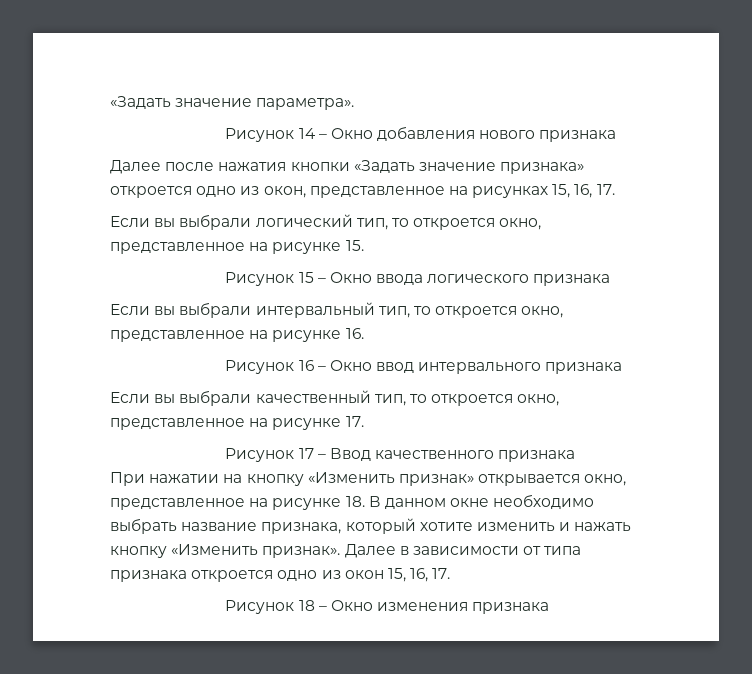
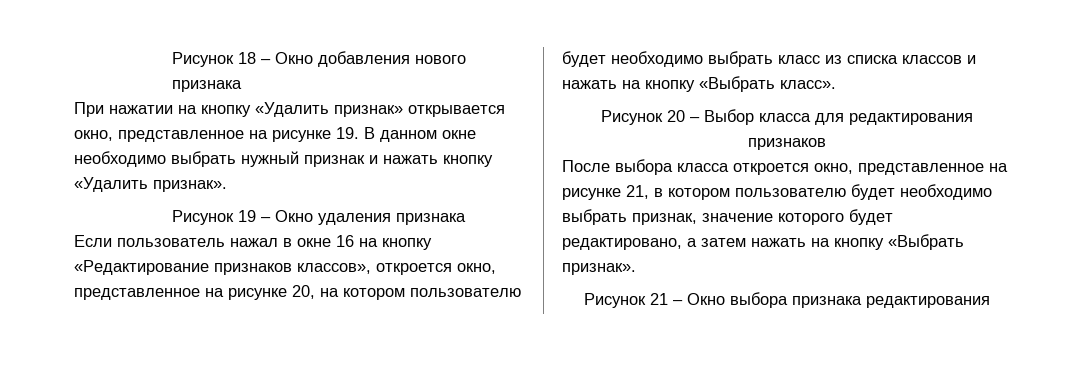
- «Задать значение параметра».
- Рисунок 14 – Окно добавления нового признака
+ Рисунок 18 – Окно добавления нового признака
- Далее после нажатия кнопки «Задать значение признака» откроется одно из окон, представленное на рисунках 15, 16, 17.
- Если вы выбрали логический тип, то откроется окно, представленное на рисунке 15.
- Рисунок 15 – Окно ввода логического признака
- Если вы выбрали интервальный тип, то откроется окно, представленное на рисунке 16.
- Рисунок 16 – Окно ввод интервального признака
- Если вы выбрали качественный тип, то откроется окно, представленное на рисунке 17.
- Рисунок 17 – Ввод качественного признака
- При нажатии на кнопку «Изменить признак» открывается окно, представленное на рисунке 18. В данном окне необходимо выбрать название признака, который хотите изменить и нажать кнопку «Изменить признак». Далее в зависимости от типа признака откроется одно из окон 15, 16, 17.
- Рисунок 18 – Окно изменения признака
+ При нажатии на кнопку «Удалить признак» открывается окно, представленное на рисунке 19. В данном окне необходимо выбрать нужный признак и нажать кнопку «Удалить признак».
+ Рисунок 19 – Окно удаления признака
+ Если пользователь нажал в окне 16 на кнопку «Редактирование признаков классов», откроется окно, представленное на рисунке 20, на котором пользователю будет необходимо выбрать класс из списка классов и нажать на кнопку «Выбрать класс».
+ Рисунок 20 – Выбор класса для редактирования признаков
+ После выбора класса откроется окно, представленное на рисунке 21, в котором пользователю будет необходимо выбрать признак, значение которого будет редактировано, а затем нажать на кнопку «Выбрать признак».
+ Рисунок 21 – Окно выбора признака редактирования

